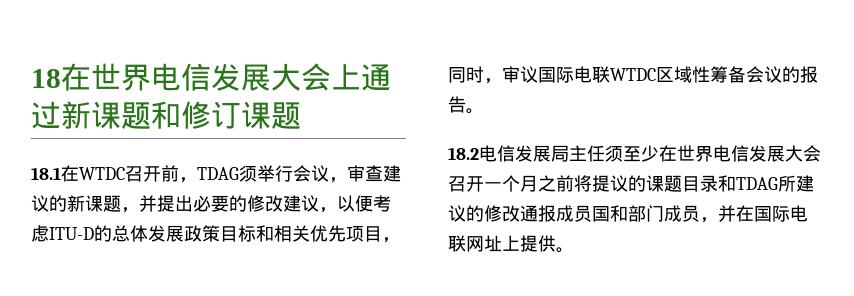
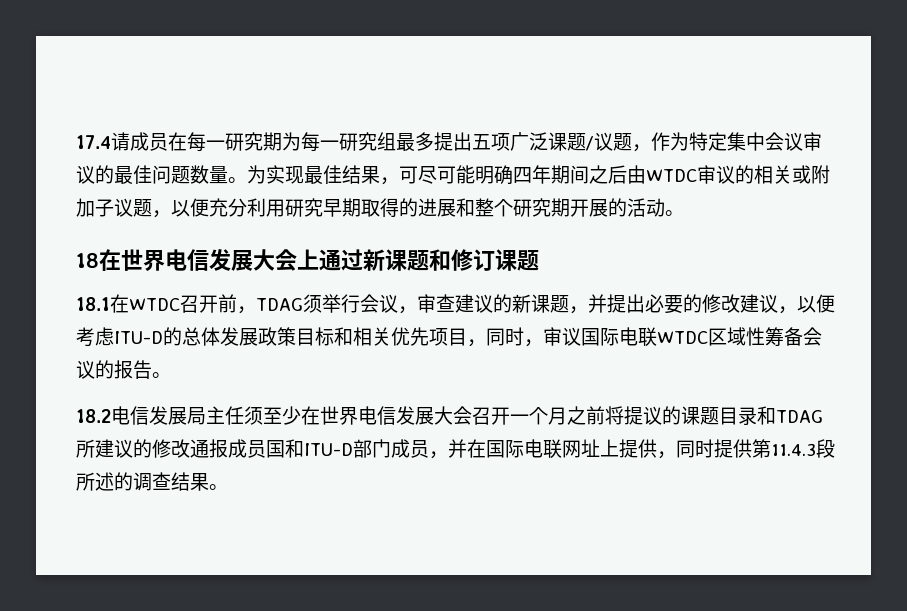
+ 17.4请成员在每一研究期为每一研究组最多提出五项广泛课题/议题，作为特定集中会议审议的最佳问题数量。为实现最佳结果，可尽可能明确四年期间之后由WTDC审议的相关或附加子议题，以便充分利用研究早期取得的进展和整个研究期开展的活动。
- 18.2电信发展局主任须至少在世界电信发展大会召开一个月之前将提议的课题目录和TDAG所建议的修改通报成员国和部门成员，并在国际电联网址上提供。
+ 18.2电信发展局主任须至少在世界电信发展大会召开一个月之前将提议的课题目录和TDAG所建议的修改通报成员国和ITU-D部门成员，并在国际电联网址上提供，同时提供第11.4.3段所述的调查结果。

